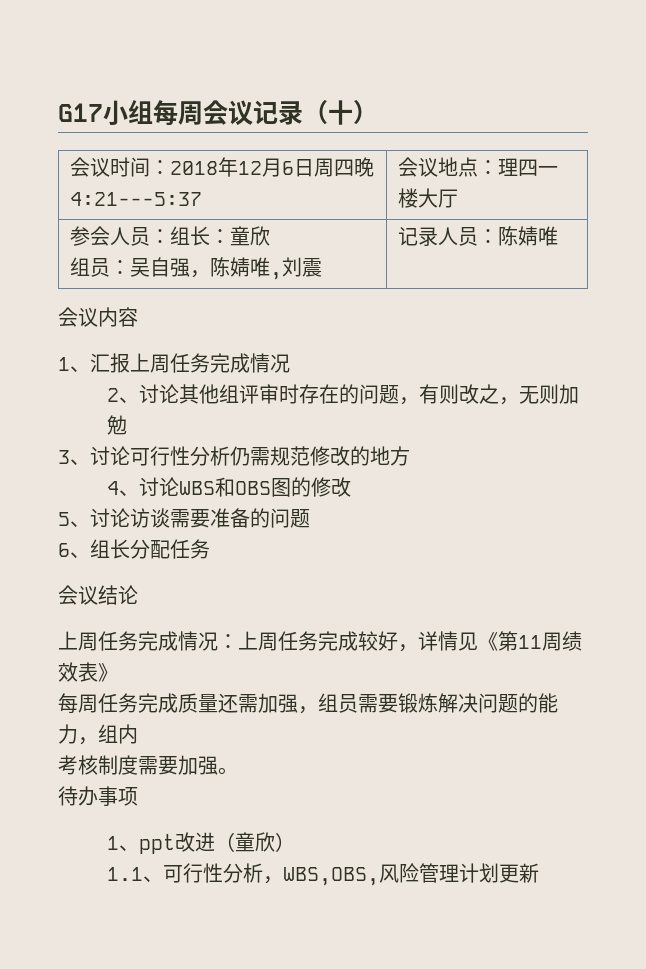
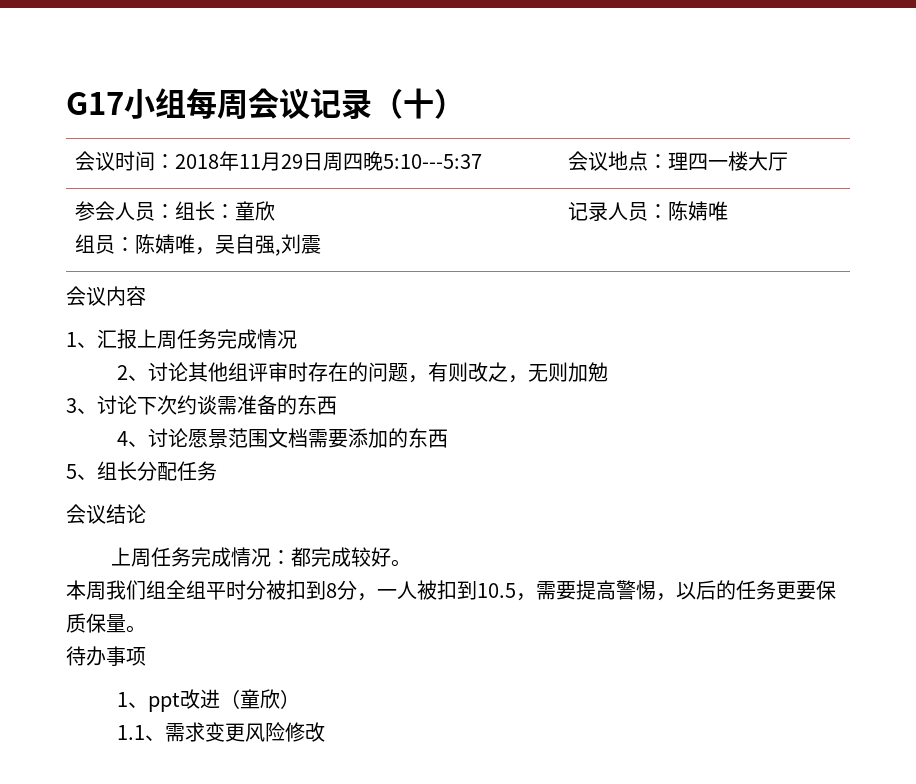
- 会议时间：2018年12月6日周四晚4:21---5:37 | 会议地点：理四一楼大厅
+ 会议时间：2018年11月29日周四晚5:10---5:37 | 会议地点：理四一楼大厅
  参会人员：组长：童欣
- 组员：吴自强，陈婧唯,刘震 | 记录人员：陈婧唯
+ 组员：陈婧唯，吴自强,刘震 | 记录人员：陈婧唯
- 3、讨论可行性分析仍需规范修改的地方
- 4、讨论WBS和OBS图的修改
- 5、讨论访谈需要准备的问题
- 6、组长分配任务
+ 3、讨论下次约谈需准备的东西
+ 4、讨论愿景范围文档需要添加的东西
+ 5、组长分配任务
- 上周任务完成情况：上周任务完成较好，详情见《第11周绩效表》
- 每周任务完成质量还需加强，组员需要锻炼解决问题的能力，组内
- 考核制度需要加强。
+ 上周任务完成情况：都完成较好。
+ 本周我们组全组平时分被扣到8分，一人被扣到10.5，需要提高警惕，以后的任务更要保质保量。
- 1.1、可行性分析，WBS,OBS,风险管理计划更新
+ 1.1、需求变更风险修改

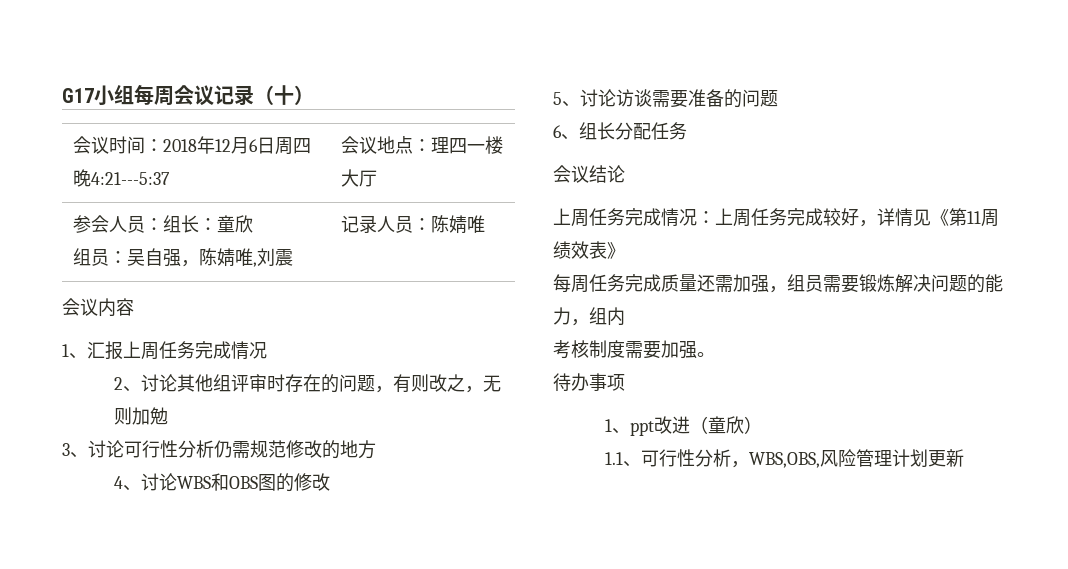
- 会议时间：2018年11月29日周四晚5:10---5:37 | 会议地点：理四一楼大厅
+ 会议时间：2018年12月6日周四晚4:21---5:37 | 会议地点：理四一楼大厅
  参会人员：组长：童欣
- 组员：陈婧唯，吴自强,刘震 | 记录人员：陈婧唯
+ 组员：吴自强，陈婧唯,刘震 | 记录人员：陈婧唯
- 3、讨论下次约谈需准备的东西
- 4、讨论愿景范围文档需要添加的东西
- 5、组长分配任务
+ 3、讨论可行性分析仍需规范修改的地方
+ 4、讨论WBS和OBS图的修改
+ 5、讨论访谈需要准备的问题
+ 6、组长分配任务
- 上周任务完成情况：都完成较好。
- 本周我们组全组平时分被扣到8分，一人被扣到10.5，需要提高警惕，以后的任务更要保质保量。
+ 上周任务完成情况：上周任务完成较好，详情见《第11周绩效表》
+ 每周任务完成质量还需加强，组员需要锻炼解决问题的能力，组内
+ 考核制度需要加强。
- 1.1、需求变更风险修改
+ 1.1、可行性分析，WBS,OBS,风险管理计划更新

